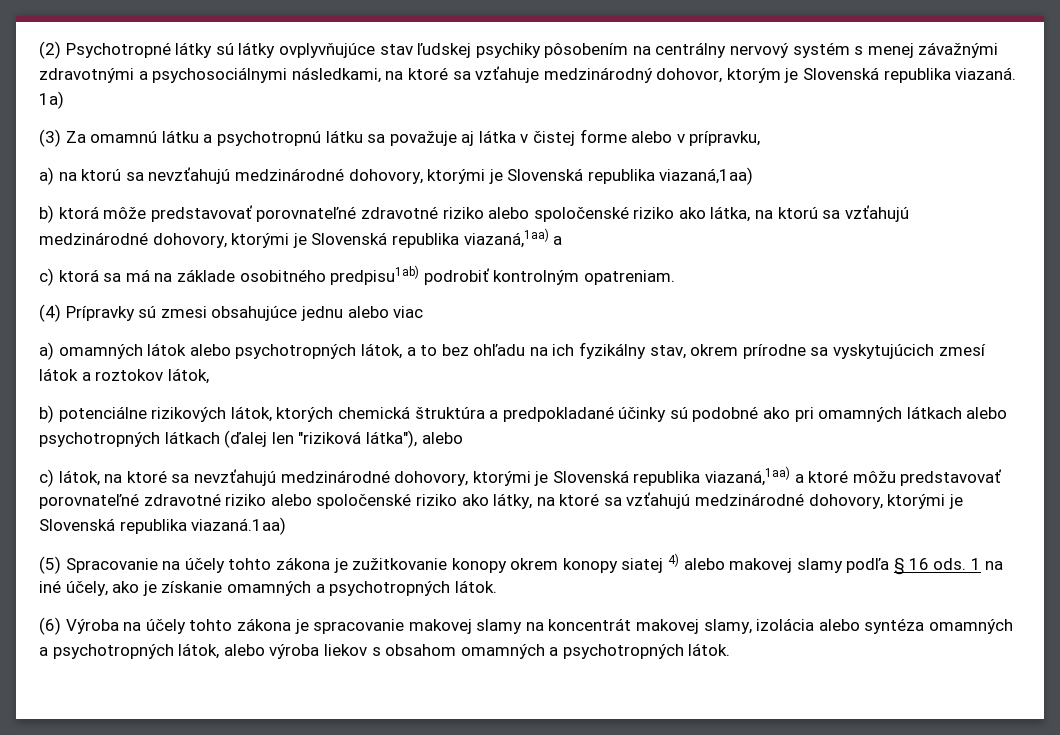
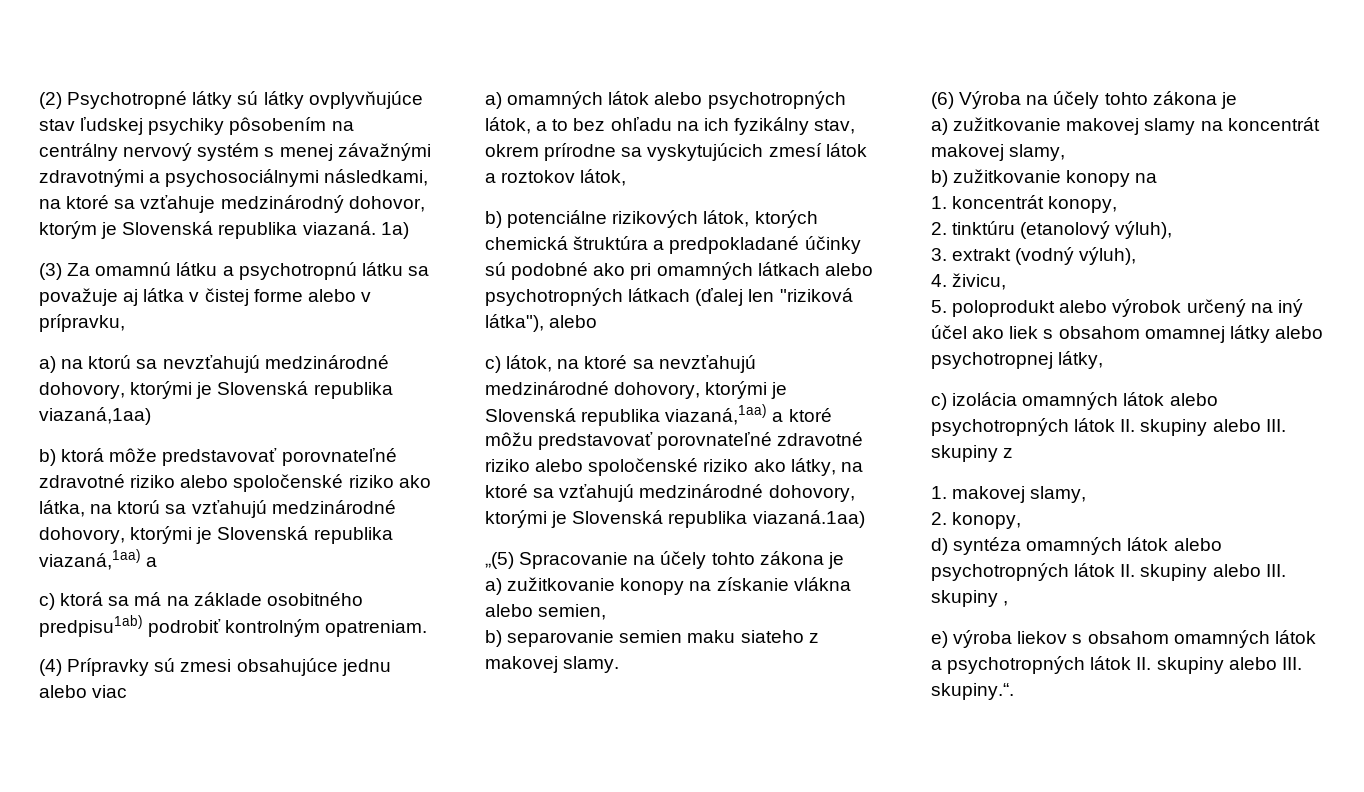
- (5) Spracovanie na účely tohto zákona je zužitkovanie konopy okrem konopy siatej 4) alebo makovej slamy podľa § 16 ods. 1 na iné účely, ako je získanie omamných a psychotropných látok.
+ „(5) Spracovanie na účely tohto zákona je
+ a) zužitkovanie konopy na získanie vlákna alebo semien,
+ b) separovanie semien maku siateho z makovej slamy.
- (6) Výroba na účely tohto zákona je spracovanie makovej slamy na koncentrát makovej slamy, izolácia alebo syntéza omamných a psychotropných látok, alebo výroba liekov s obsahom omamných a psychotropných látok.
+ (6) Výroba na účely tohto zákona je
+ a) zužitkovanie makovej slamy na koncentrát makovej slamy,
+ b) zužitkovanie konopy na
+ 1. koncentrát konopy,
+ 2. tinktúru (etanolový výluh),
+ 3. extrakt (vodný výluh),
+ 4. živicu,
+ 5. poloprodukt alebo výrobok určený na iný účel ako liek s obsahom omamnej látky alebo psychotropnej látky,
+ c) izolácia omamných látok alebo psychotropných látok II. skupiny alebo III. skupiny z
+ 1. makovej slamy,
+ 2. konopy,
+ d) syntéza omamných látok alebo psychotropných látok II. skupiny alebo III. skupiny ,
+ e) výroba liekov s obsahom omamných látok a psychotropných látok II. skupiny alebo III. skupiny.“.

